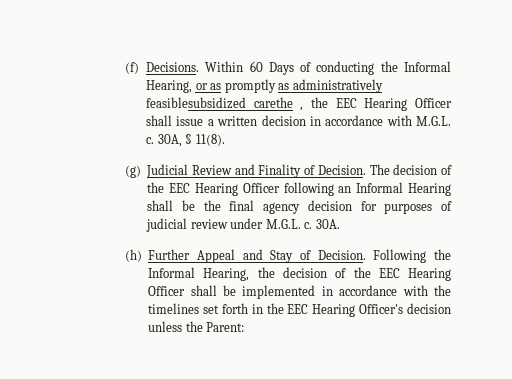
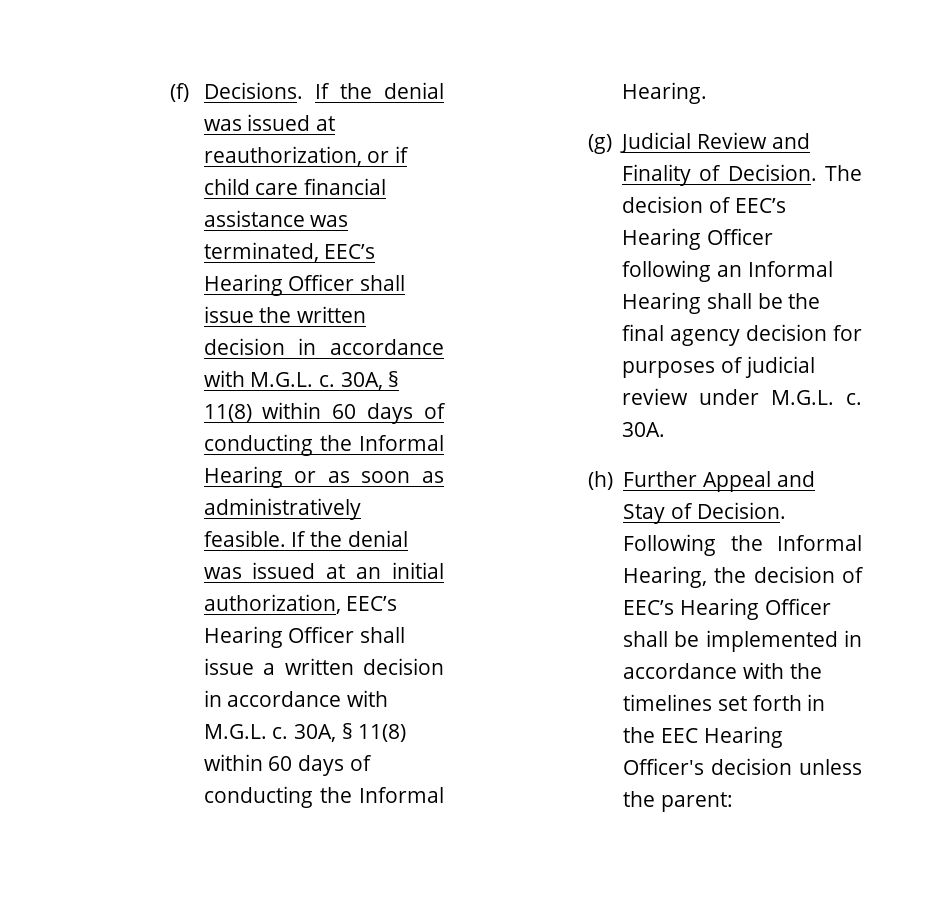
- Within 60 Days of conducting the Informal Hearing, or as promptly as administratively feasiblesubsidized carethe , the EEC Hearing Officer shall issue a written decision in accordance with M.G.L. c.
+ If the denial was issued at reauthorization, or if child care financial assistance was terminated, EEC’s Hearing Officer shall issue the written decision in accordance with M.G.L. c. 30A, § 11(8) within 60 days of conducting the Informal Hearing or as soon as administratively feasible. If the denial was issued at an initial authorization, EEC’s Hearing Officer shall issue a written decision in accordance with M.G.L. c.
- 30A, § 11(8).
+ 30A, § 11(8) within 60 days of conducting the Informal Hearing.
- The decision of the EEC Hearing Officer following an Informal Hearing shall be the final agency decision for purposes of judicial review under M.G.L. c.
+ The decision of EEC’s Hearing Officer following an Informal Hearing shall be the final agency decision for purposes of judicial review under M.G.L. c.
- Following the Informal Hearing, the decision of the EEC Hearing Officer shall be implemented in accordance with the timelines set forth in the EEC Hearing Officer's decision unless the Parent:
+ Following the Informal Hearing, the decision of EEC’s Hearing Officer shall be implemented in accordance with the timelines set forth in the EEC Hearing Officer's decision unless the parent:

